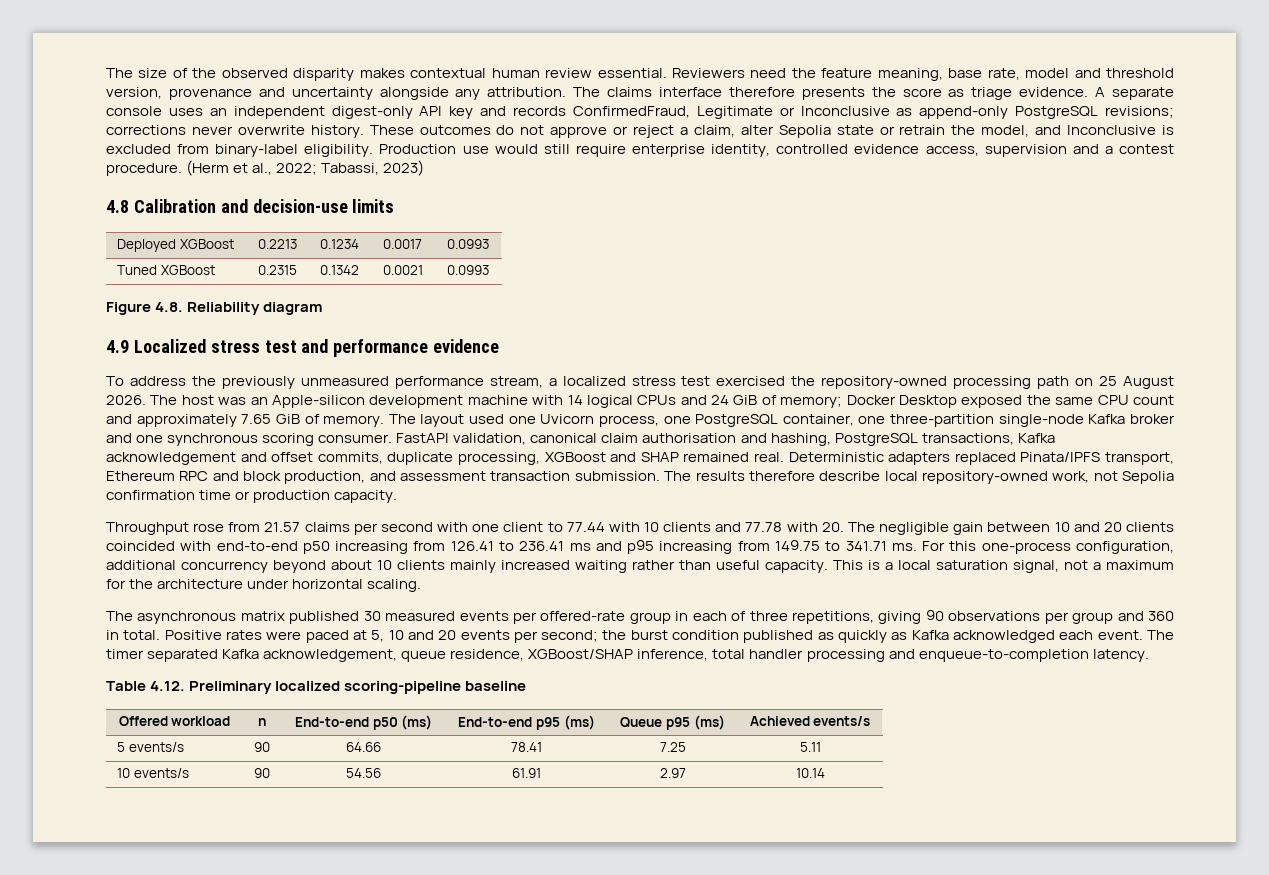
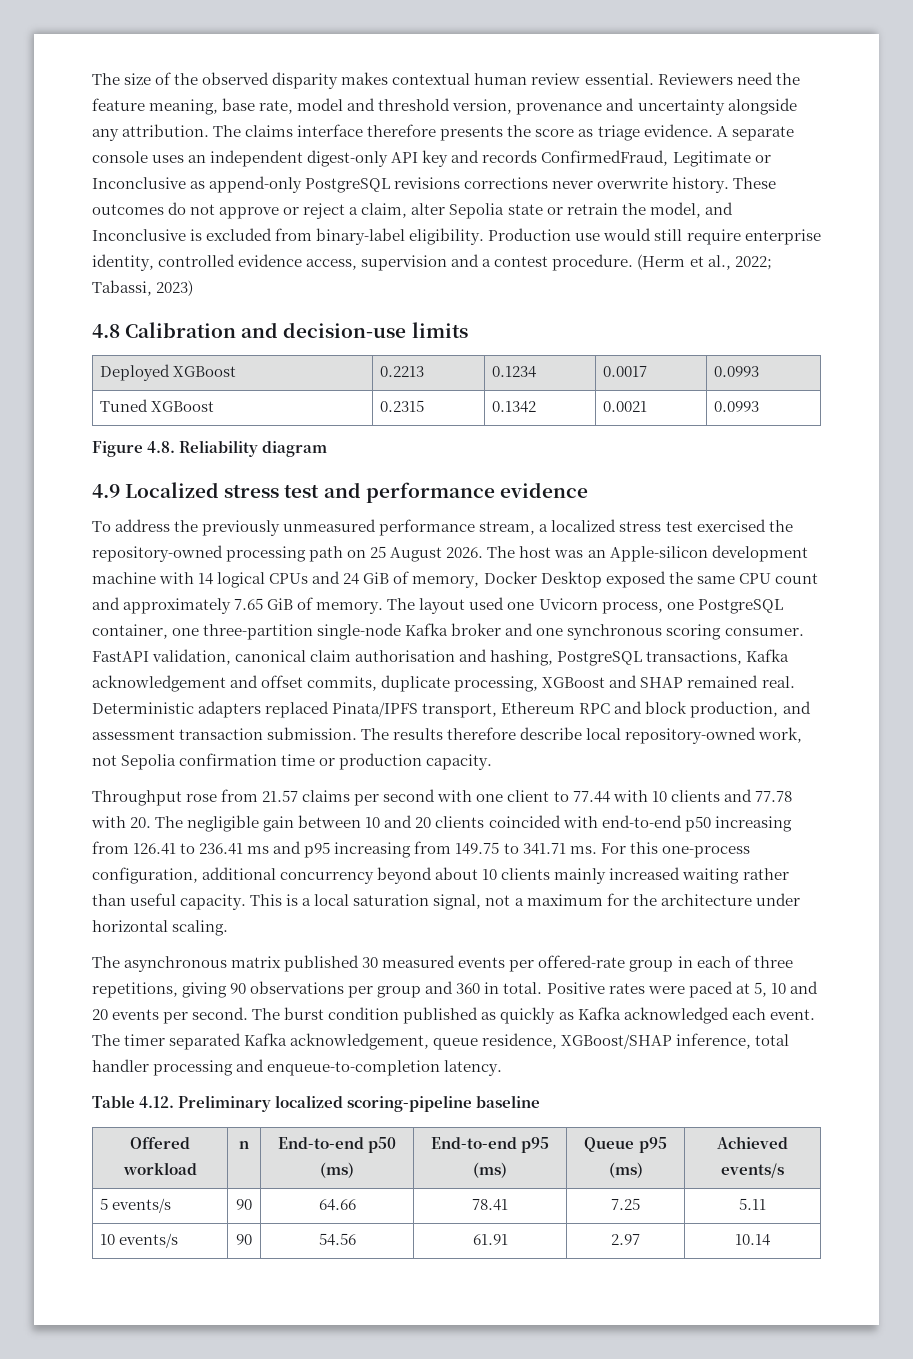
- A separate console uses an independent digest-only API key and records ConfirmedFraud, Legitimate or Inconclusive as append-only PostgreSQL revisions; corrections never overwrite history.
+ A separate console uses an independent digest-only API key and records ConfirmedFraud, Legitimate or Inconclusive as append-only PostgreSQL revisions corrections never overwrite history.
- The host was an Apple-silicon development machine with 14 logical CPUs and 24 GiB of memory; Docker Desktop exposed the same CPU count and approximately 7.65 GiB of memory.
+ The host was an Apple-silicon development machine with 14 logical CPUs and 24 GiB of memory, Docker Desktop exposed the same CPU count and approximately 7.65 GiB of memory.
- Positive rates were paced at 5, 10 and 20 events per second; the burst condition published as quickly as Kafka acknowledged each event.
+ Positive rates were paced at 5, 10 and 20 events per second. The burst condition published as quickly as Kafka acknowledged each event.

